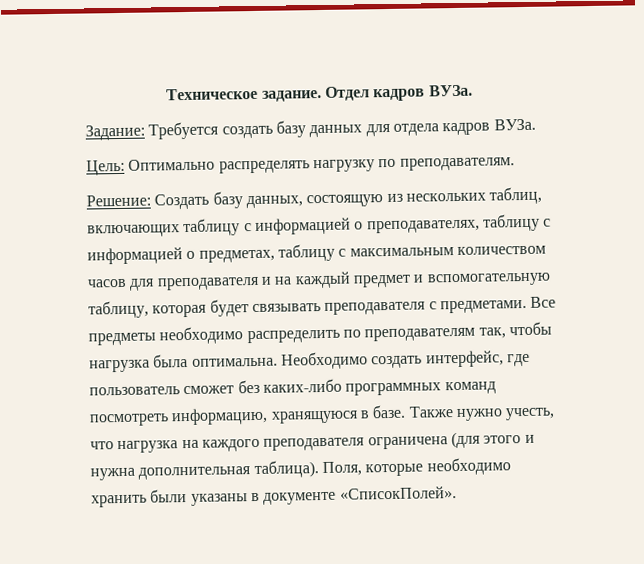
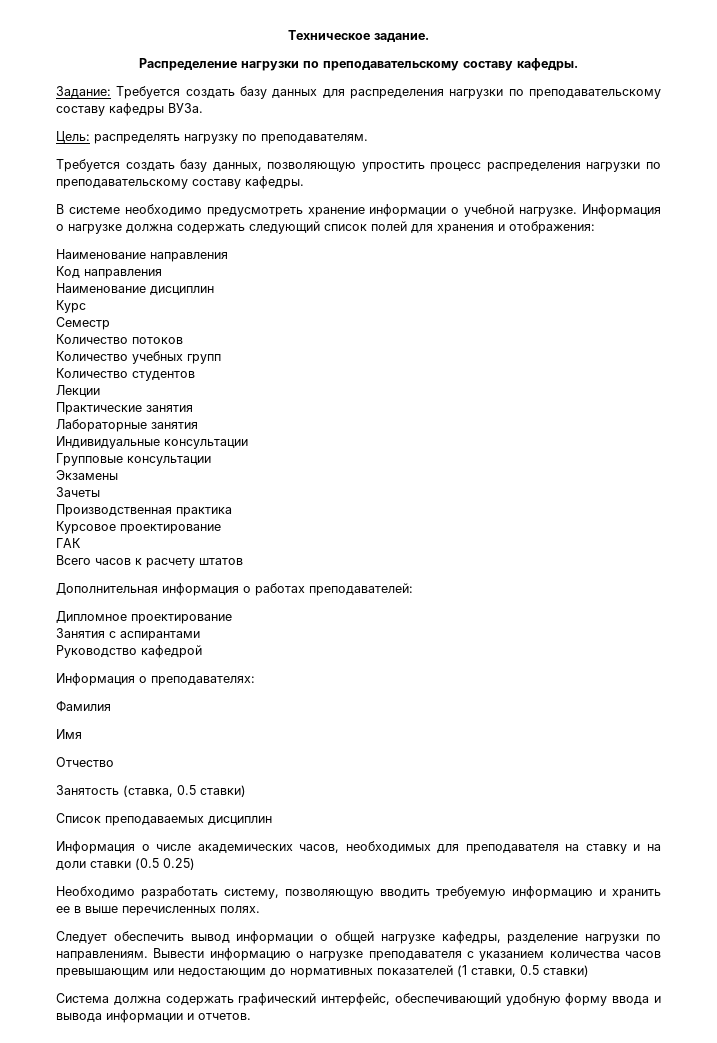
- Техническое задание. Отдел кадров ВУЗа.
+ Техническое задание.
+ Распределение нагрузки по преподавательскому составу кафедры.
- Задание: Требуется создать базу данных для отдела кадров ВУЗа.
+ Задание: Требуется создать базу данных для распределения нагрузки по преподавательскому составу кафедры ВУЗа.
- Цель: Оптимально распределять нагрузку по преподавателям.
+ Цель: распределять нагрузку по преподавателям.
- Решение: Создать базу данных, состоящую из нескольких таблиц, включающих таблицу с информацией о преподавателях, таблицу с информацией о предметах, таблицу с максимальным количеством часов для преподавателя и на каждый предмет и вспомогательную таблицу, которая будет связывать преподавателя с предметами. Все предметы необходимо распределить по преподавателям так, чтобы нагрузка была оптимальна. Необходимо создать интерфейс, где пользователь сможет без каких-либо программных команд посмотреть информацию, хранящуюся в базе. Также нужно учесть, что нагрузка на каждого преподавателя ограничена (для этого и нужна дополнительная таблица). Поля, которые необходимо хранить были указаны в документе «СписокПолей».
+ Требуется создать базу данных, позволяющую упростить процесс распределения нагрузки по преподавательскому составу кафедры.
+ В системе необходимо предусмотреть хранение информации о учебной нагрузке. Информация о нагрузке должна содержать следующий список полей для хранения и отображения:
+ Наименование направления
+ Код направления
+ Наименование дисциплин
+ Курс
+ Семестр
+ Количество потоков
+ Количество учебных групп
+ Количество студентов
+ Лекции
+ Практические занятия
+ Лабораторные занятия
+ Индивидуальные консультации
+ Групповые консультации
+ Экзамены
+ Зачеты
+ Производственная практика
+ Курсовое проектирование
+ ГАК
+ Всего часов к расчету штатов
+ Дополнительная информация о работах преподавателей:
+ Дипломное проектирование
+ Занятия с аспирантами
+ Руководство кафедрой
+ Информация о преподавателях:
+ Фамилия
+ Имя
+ Отчество
+ Занятость (ставка, 0.5 ставки)
+ Список преподаваемых дисциплин
+ Информация о числе академических часов, необходимых для преподавателя на ставку и на доли ставки (0.5 0.25)
+ Необходимо разработать систему, позволяющую вводить требуемую информацию и хранить ее в выше перечисленных полях.
+ Следует обеспечить вывод информации о общей нагрузке кафедры, разделение нагрузки по направлениям. Вывести информацию о нагрузке преподавателя с указанием количества часов превышающим или недостающим до нормативных показателей (1 ставки, 0.5 ставки)
+ Система должна содержать графический интерфейс, обеспечивающий удобную форму ввода и вывода информации и отчетов.

